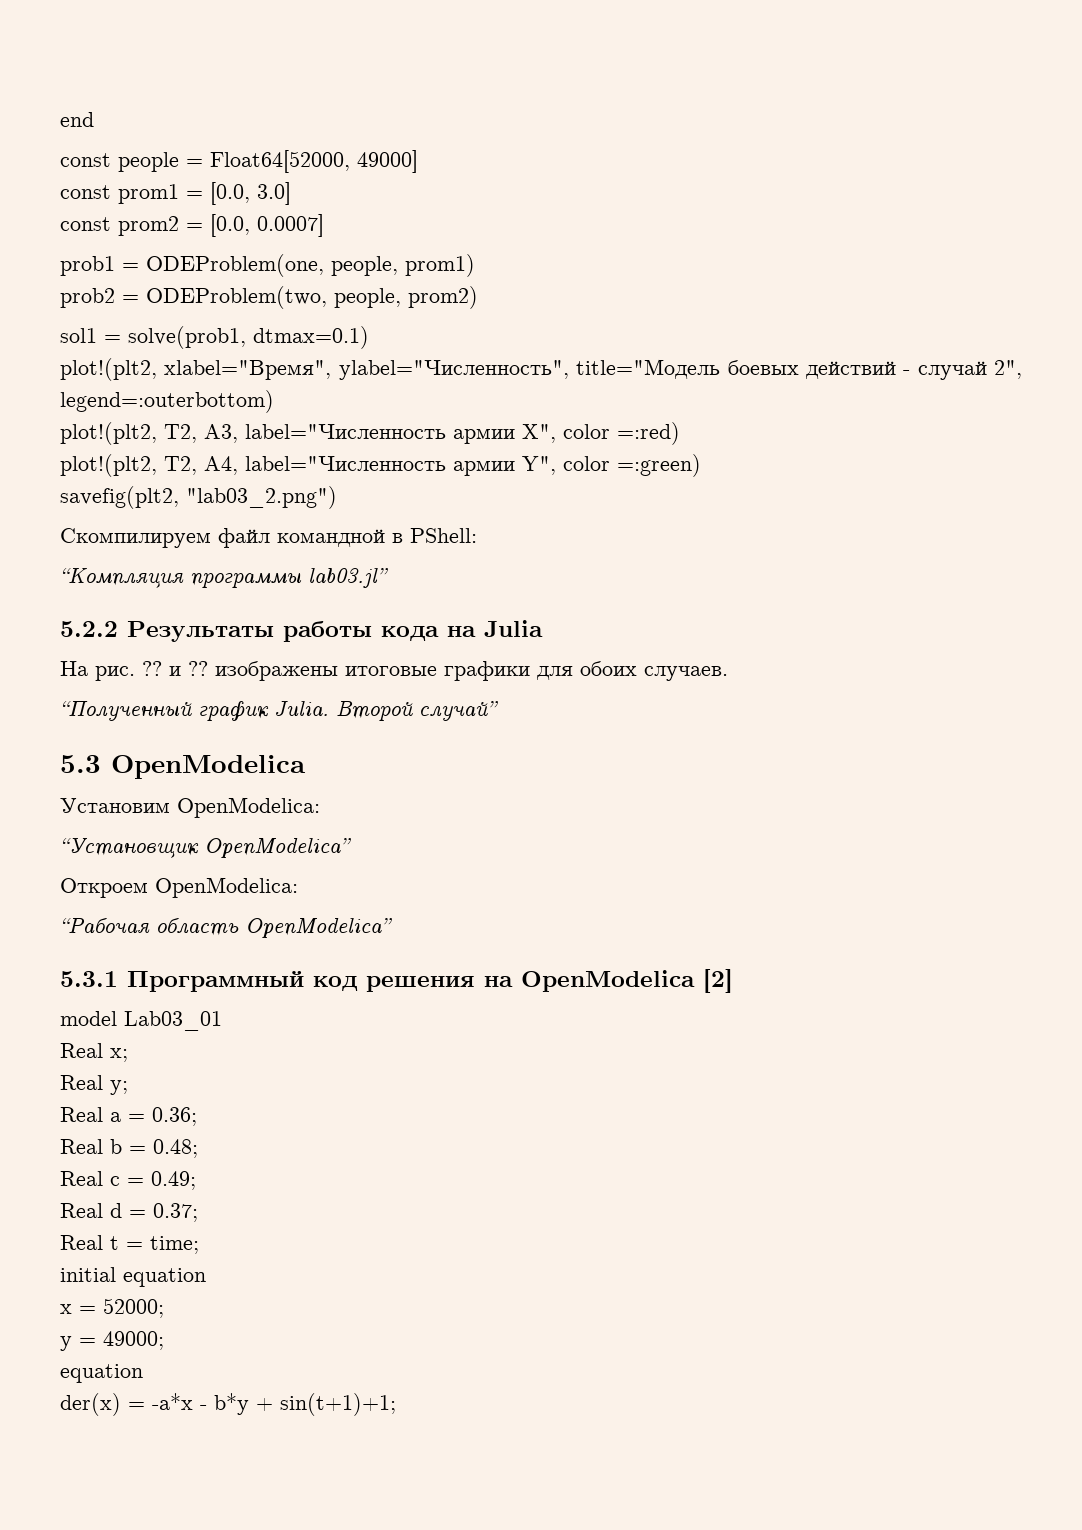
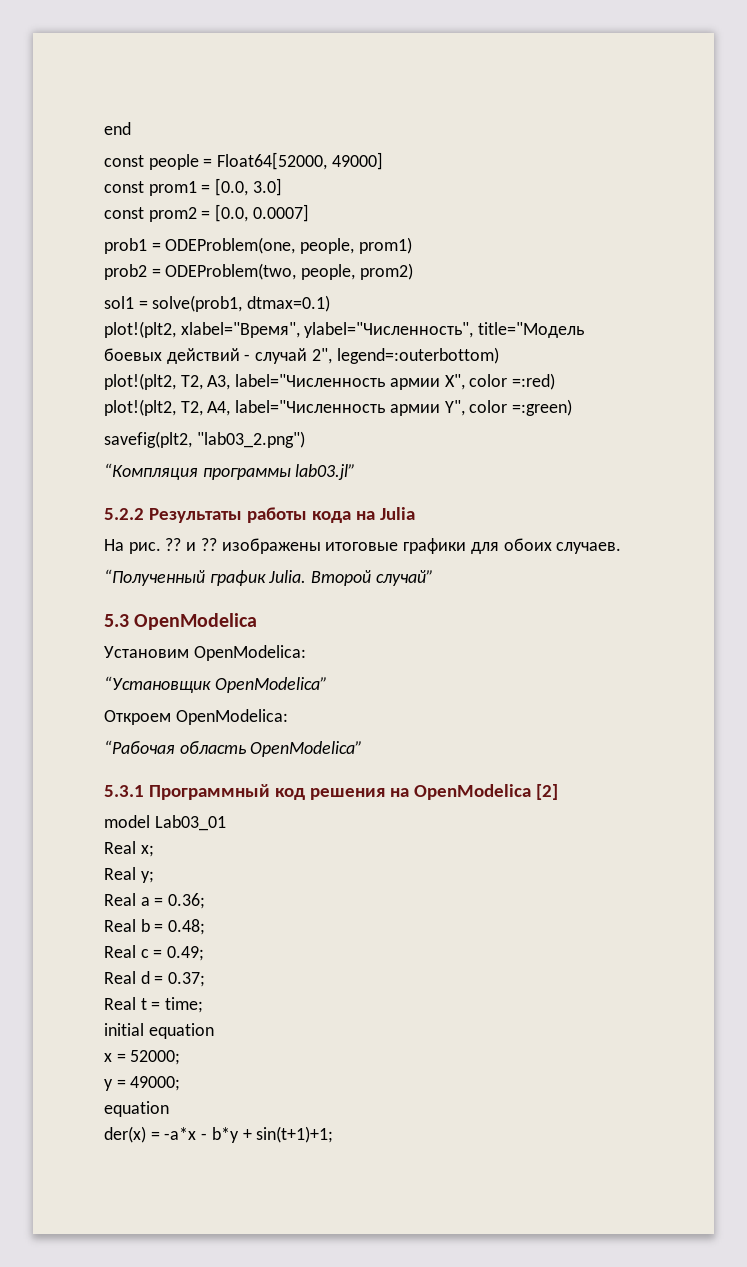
- Скомпилируем файл командной в PShell:

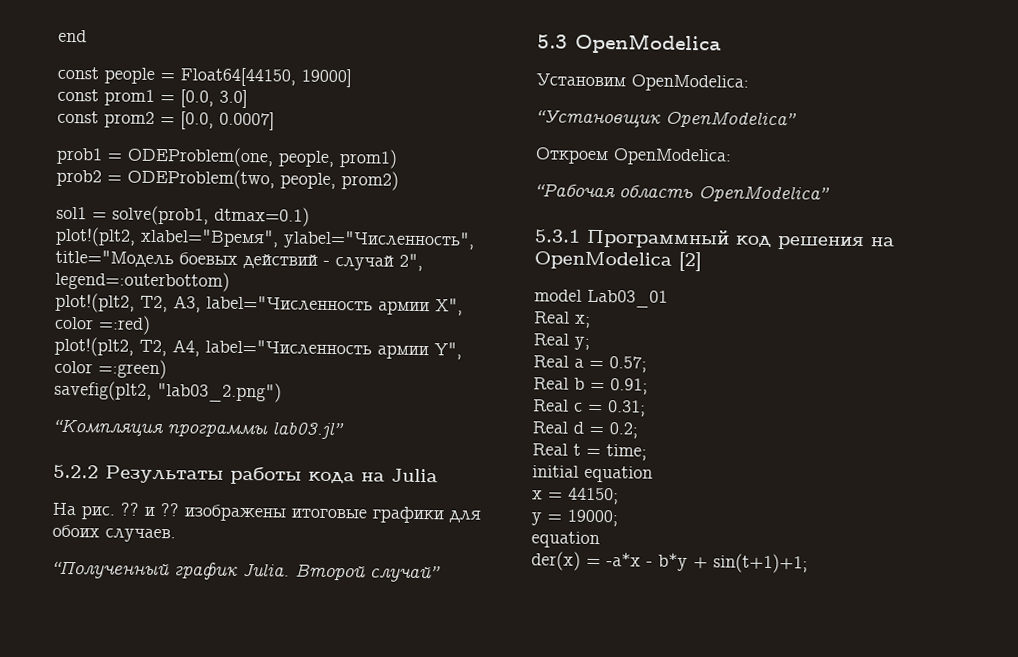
- const people = Float64[52000, 49000]
+ const people = Float64[44150, 19000]
- Real a = 0.36;
+ Real a = 0.57;
- Real b = 0.48;
+ Real b = 0.91;
- Real c = 0.49;
+ Real c = 0.31;
- Real d = 0.37;
+ Real d = 0.2;
- x = 52000;
+ x = 44150;
- y = 49000;
+ y = 19000;

